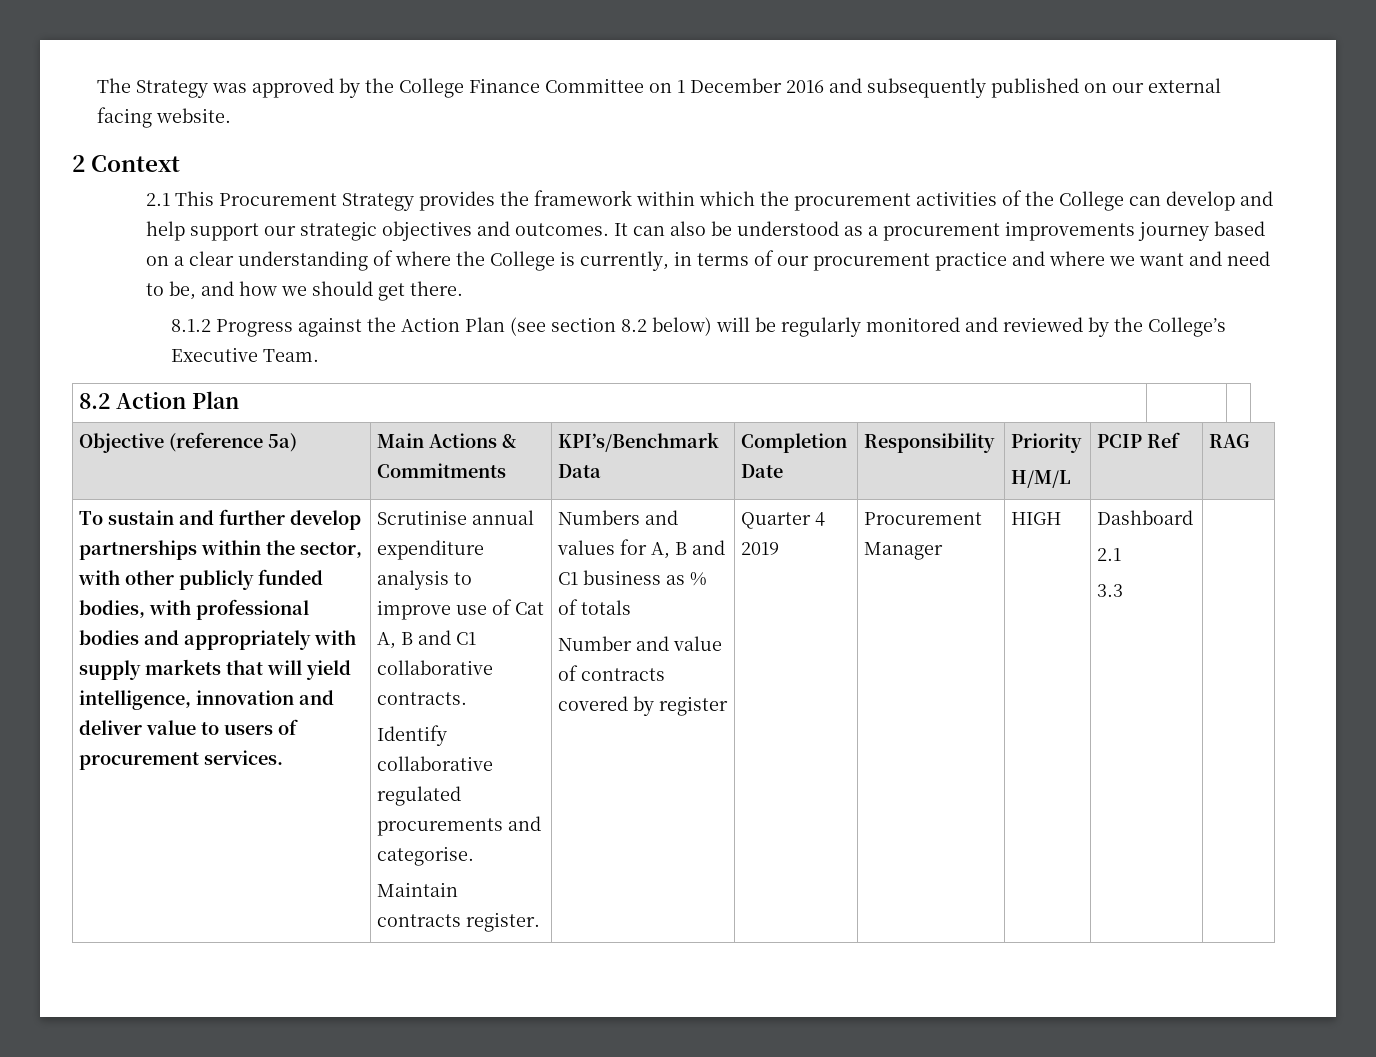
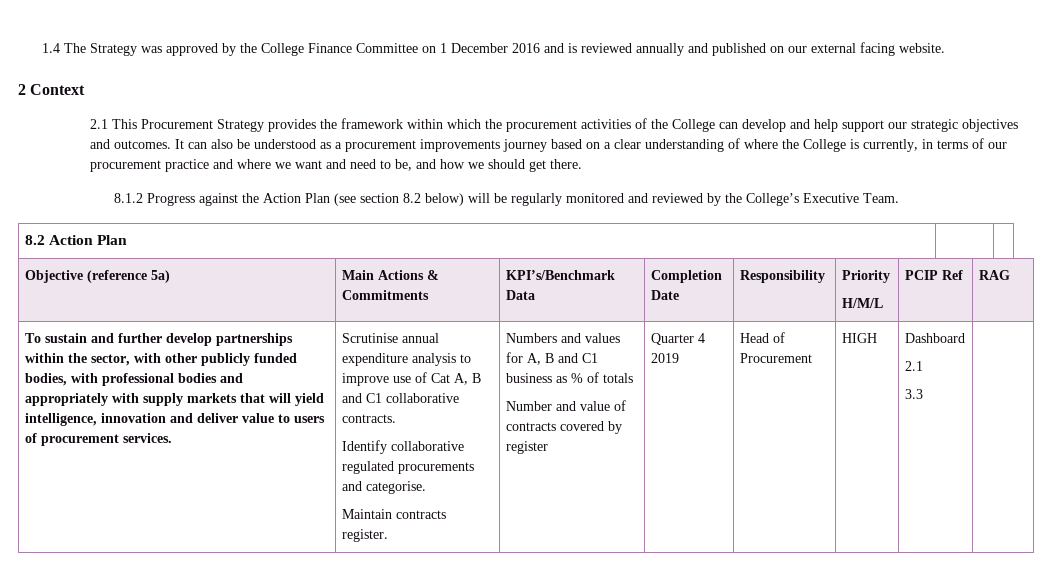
- The Strategy was approved by the College Finance Committee on 1 December 2016 and subsequently published on our external facing website.
+ 1.4 The Strategy was approved by the College Finance Committee on 1 December 2016 and is reviewed annually and published on our external facing website.
- Procurement Manager
+ Head of Procurement

